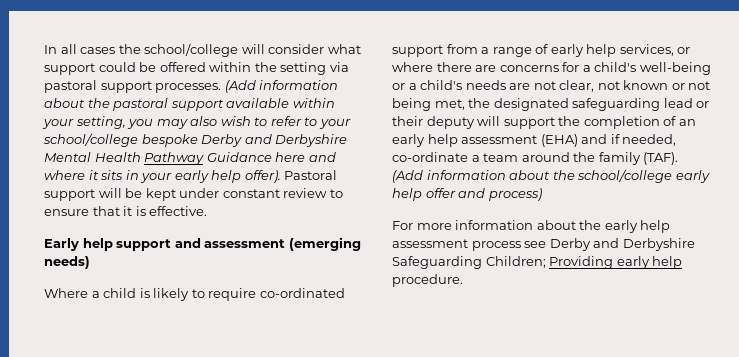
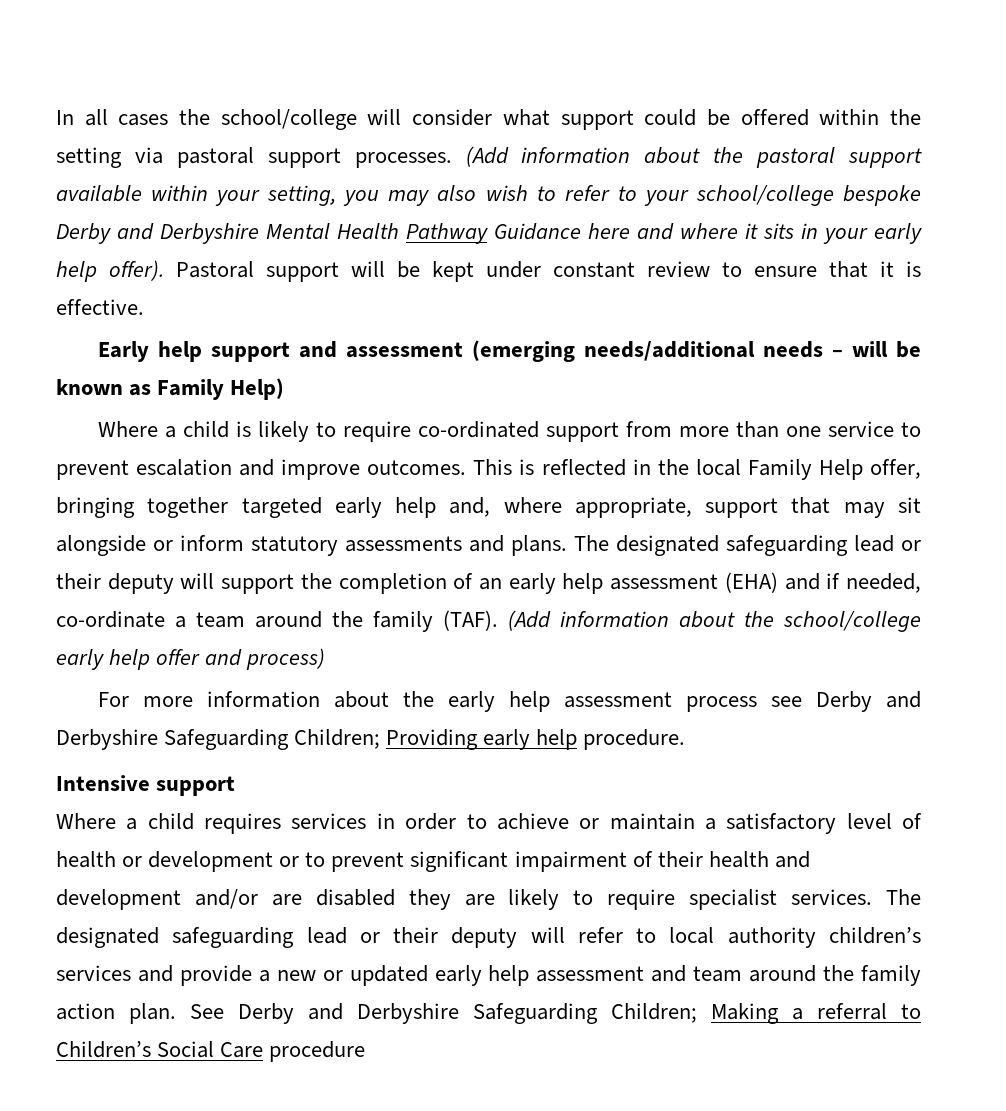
- Early help support and assessment (emerging needs)
+ Early help support and assessment (emerging needs/additional needs – will be known as Family Help)
- Where a child is likely to require co-ordinated support from a range of early help services, or where there are concerns for a child's well-being or a child's needs are not clear, not known or not being met, the designated safeguarding lead or their deputy will support the completion of an early help assessment (EHA) and if needed, co-ordinate a team around the family (TAF).
+ Where a child is likely to require co-ordinated support from more than one service to prevent escalation and improve outcomes. This is reflected in the local Family Help offer, bringing together targeted early help and, where appropriate, support that may sit alongside or inform statutory assessments and plans. The designated safeguarding lead or their deputy will support the completion of an early help assessment (EHA) and if needed, co-ordinate a team around the family (TAF).
+ Intensive support
+ Where a child requires services in order to achieve or maintain a satisfactory level of health or development or to prevent significant impairment of their health and development and/or are disabled they are likely to require specialist services. The designated safeguarding lead or their deputy will refer to local authority children’s services and provide a new or updated early help assessment and team around the family action plan. See Derby and Derbyshire Safeguarding Children; Making a referral to Children’s Social Care procedure

